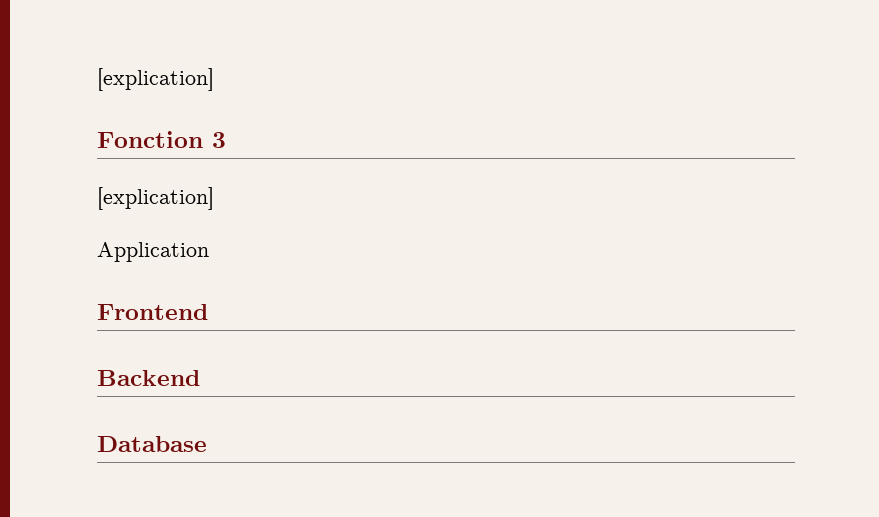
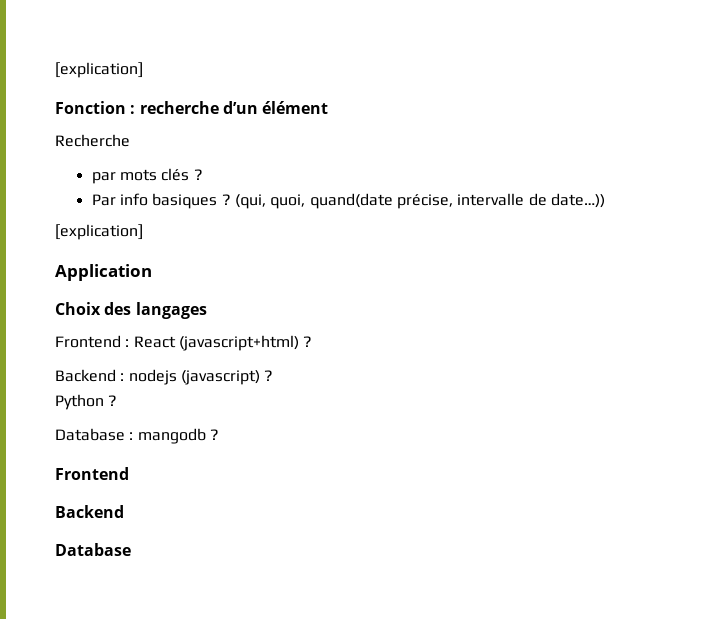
- Fonction 3
+ Fonction : recherche d’un élément
+ Recherche
+ par mots clés ?
+ Par info basiques ? (qui, quoi, quand(date précise, intervalle de date…))
  [explication]
  Application
+ Choix des langages
+ Frontend : React (javascript+html) ?
+ Backend : nodejs (javascript) ?
+ Python ?
+ Database : mangodb ?

